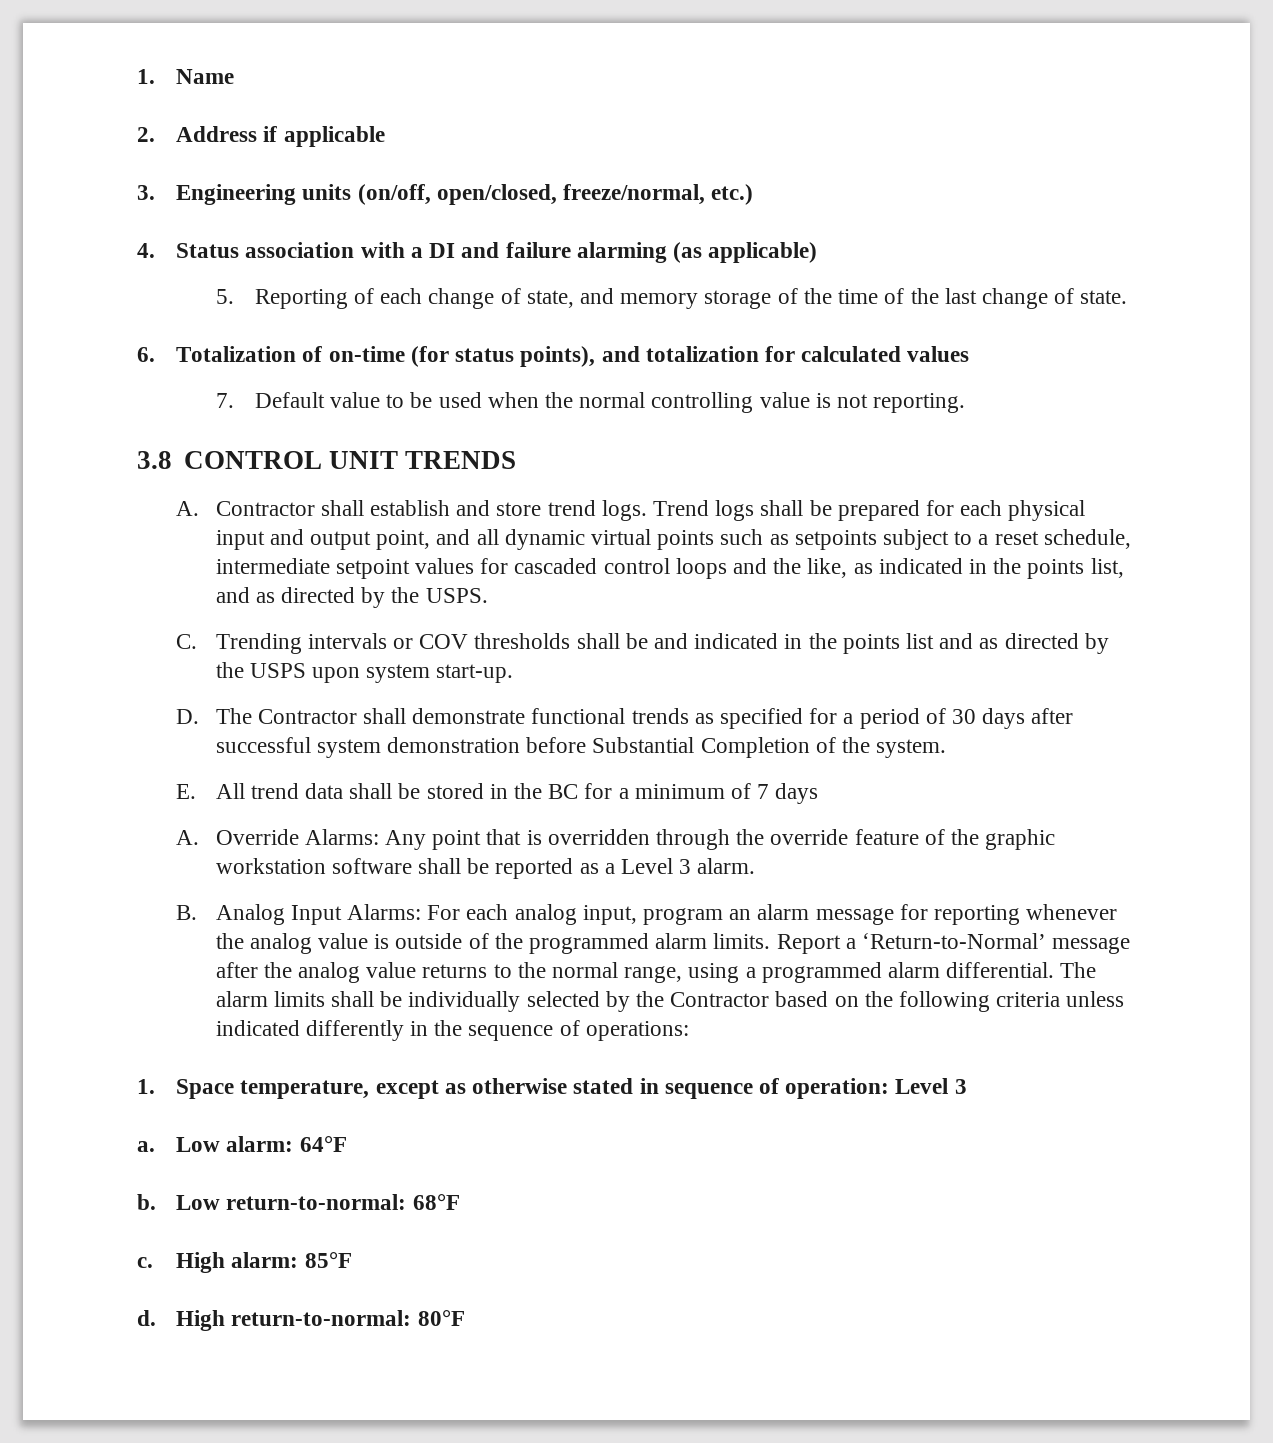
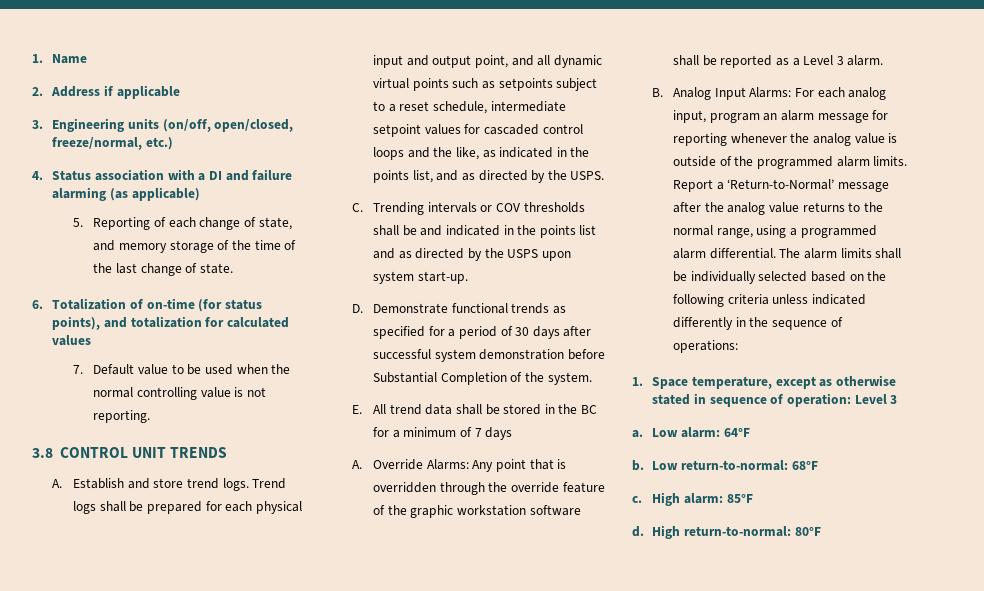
- A. Contractor shall establish and store trend logs.
+ A. Establish and store trend logs.
- D. The Contractor shall demonstrate functional trends as specified for a period of 30 days after successful system demonstration before Substantial Completion of the system.
+ D. Demonstrate functional trends as specified for a period of 30 days after successful system demonstration before Substantial Completion of the system.
- The alarm limits shall be individually selected by the Contractor based on the following criteria unless indicated differently in the sequence of operations:
+ The alarm limits shall be individually selected based on the following criteria unless indicated differently in the sequence of operations:

